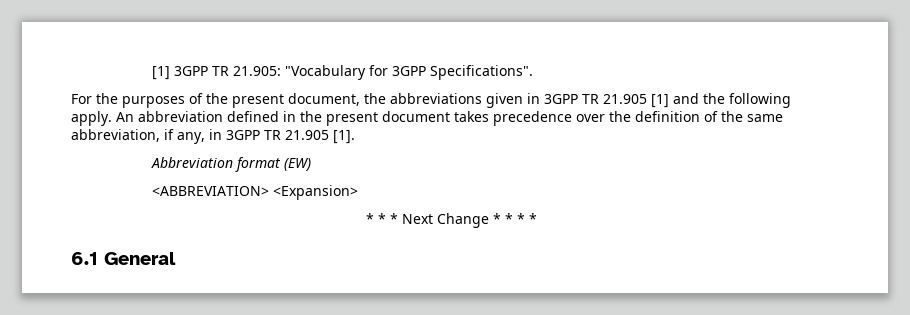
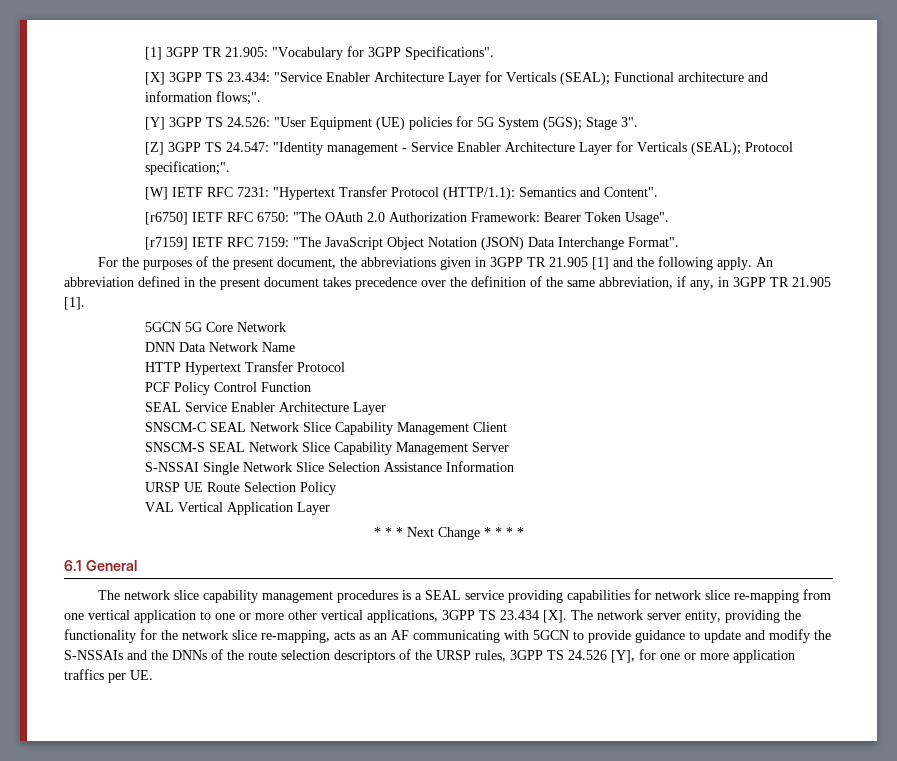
+ [X] 3GPP TS 23.434: "Service Enabler Architecture Layer for Verticals (SEAL); Functional architecture and information flows;".
+ [Y] 3GPP TS 24.526: "User Equipment (UE) policies for 5G System (5GS); Stage 3".
+ [Z] 3GPP TS 24.547: "Identity management - Service Enabler Architecture Layer for Verticals (SEAL); Protocol specification;".
+ [W] IETF RFC 7231: "Hypertext Transfer Protocol (HTTP/1.1): Semantics and Content".
+ [r6750] IETF RFC 6750: "The OAuth 2.0 Authorization Framework: Bearer Token Usage".
+ [r7159] IETF RFC 7159: "The JavaScript Object Notation (JSON) Data Interchange Format".
- Abbreviation format (EW)
- <ABBREVIATION> <Expansion>
+ 5GCN 5G Core Network
+ DNN Data Network Name
+ HTTP Hypertext Transfer Protocol
+ PCF Policy Control Function
+ SEAL Service Enabler Architecture Layer
+ SNSCM-C SEAL Network Slice Capability Management Client
+ SNSCM-S SEAL Network Slice Capability Management Server
+ S-NSSAI Single Network Slice Selection Assistance Information
+ URSP UE Route Selection Policy
+ VAL Vertical Application Layer
+ The network slice capability management procedures is a SEAL service providing capabilities for network slice re-mapping from one vertical application to one or more other vertical applications, 3GPP TS 23.434 [X]. The network server entity, providing the functionality for the network slice re-mapping, acts as an AF communicating with 5GCN to provide guidance to update and modify the S-NSSAIs and the DNNs of the route selection descriptors of the URSP rules, 3GPP TS 24.526 [Y], for one or more application traffics per UE.

